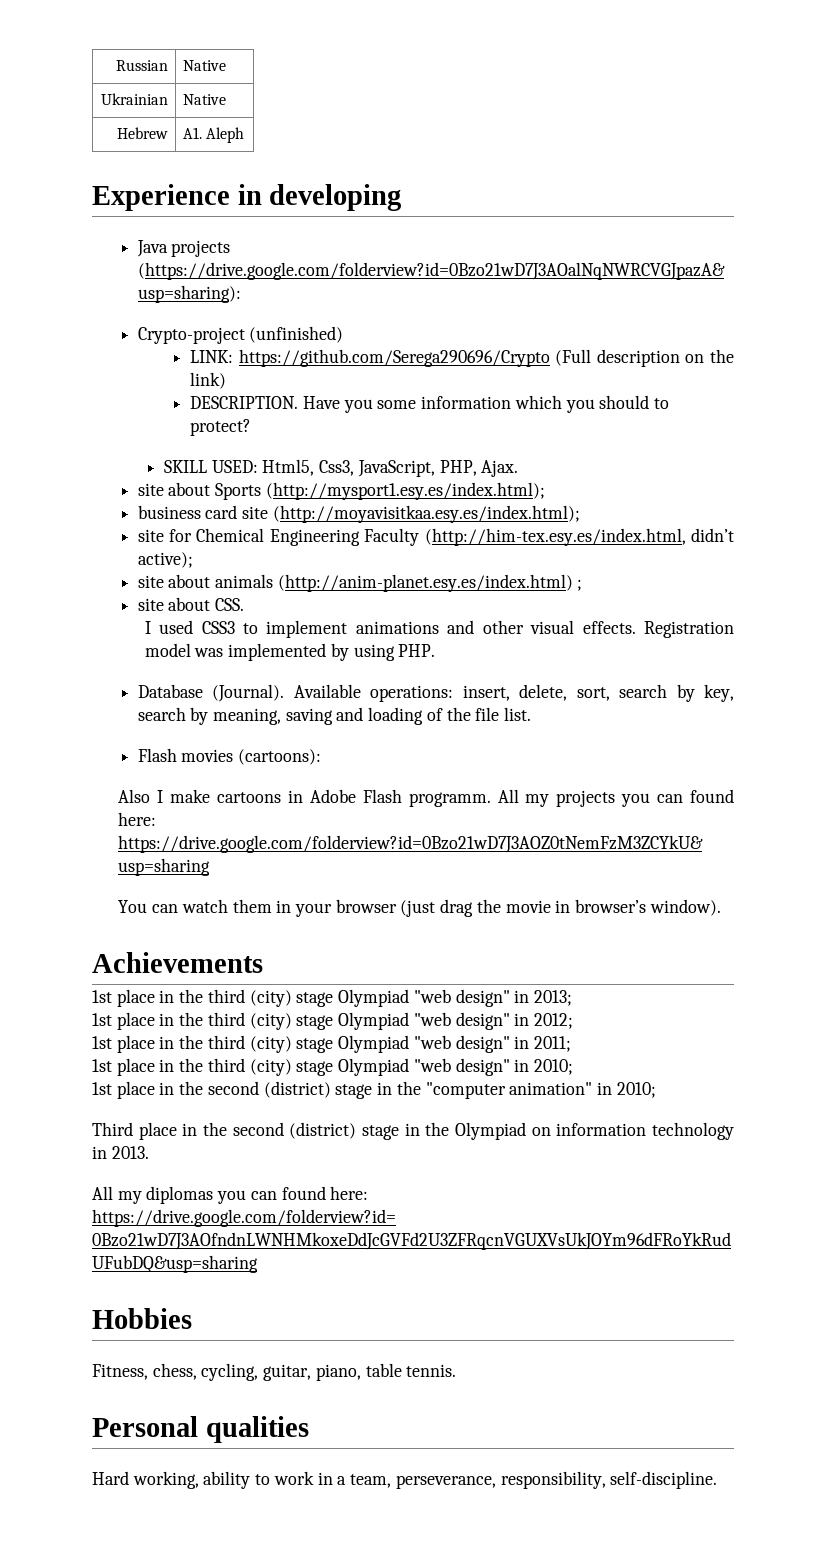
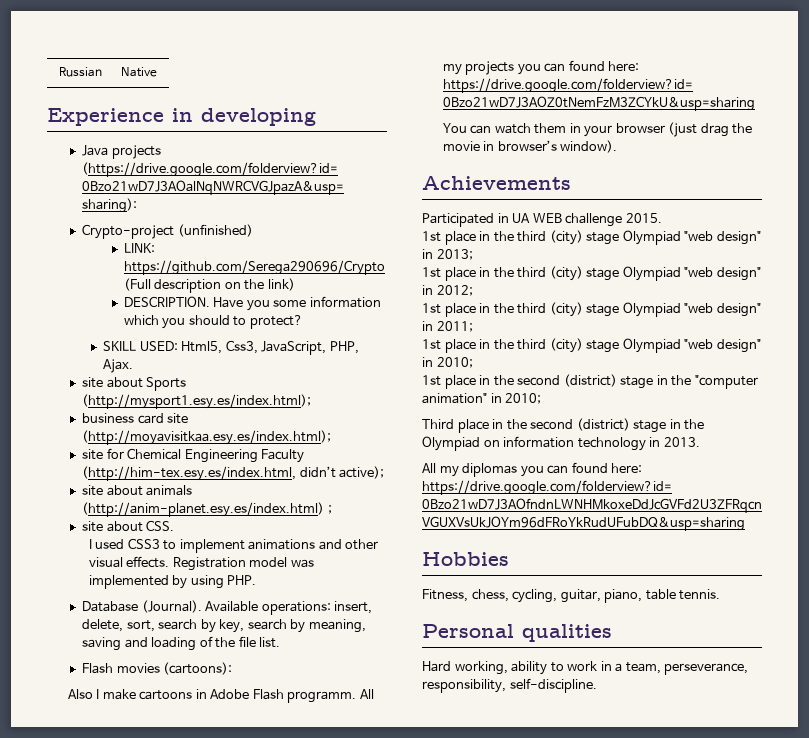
- Ukrainian | Native
- Hebrew | A1. Aleph
+ Participated in UA WEB challenge 2015.

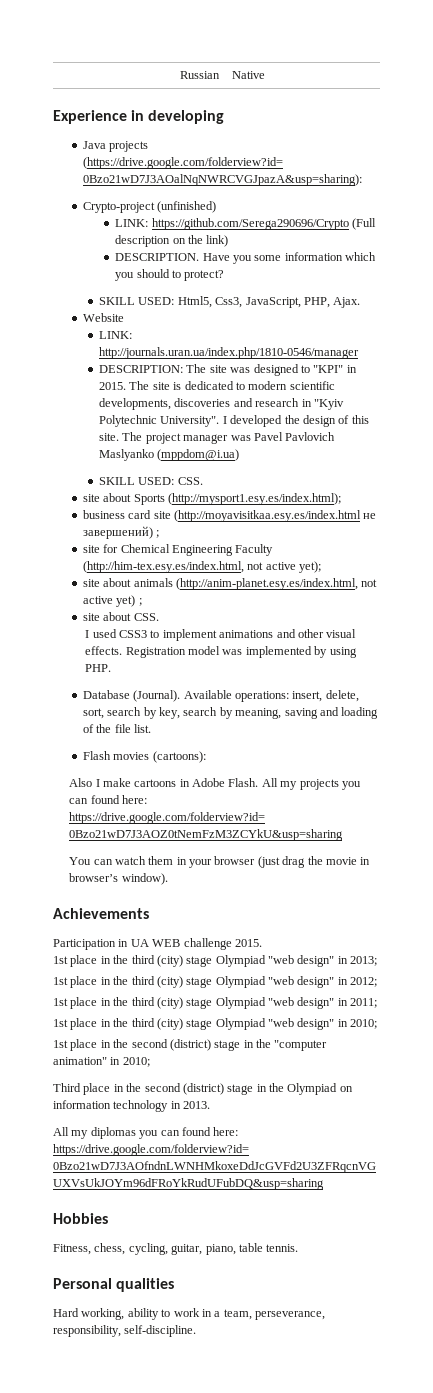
+ Website
+ LINK: http://journals.uran.ua/index.php/1810-0546/manager
+ DESCRIPTION: The site was designed to "KPI" in 2015. The site is dedicated to modern scientific developments, discoveries and research in "Kyiv Polytechnic University". I developed the design of this site. The project manager was Pavel Pavlovich Maslyanko (mppdom@i.ua)
+ SKILL USED: CSS.
- business card site (http://moyavisitkaa.esy.es/index.html);
+ business card site (http://moyavisitkaa.esy.es/index.html не завершений) ;
- site for Chemical Engineering Faculty (http://him-tex.esy.es/index.html, didn’t active);
+ site for Chemical Engineering Faculty (http://him-tex.esy.es/index.html, not active yet);
- site about animals (http://anim-planet.esy.es/index.html) ;
+ site about animals (http://anim-planet.esy.es/index.html, not active yet) ;
- Also I make cartoons in Adobe Flash programm.
+ Also I make cartoons in Adobe Flash.
- Participated in UA WEB challenge 2015.
+ Participation in UA WEB challenge 2015.

